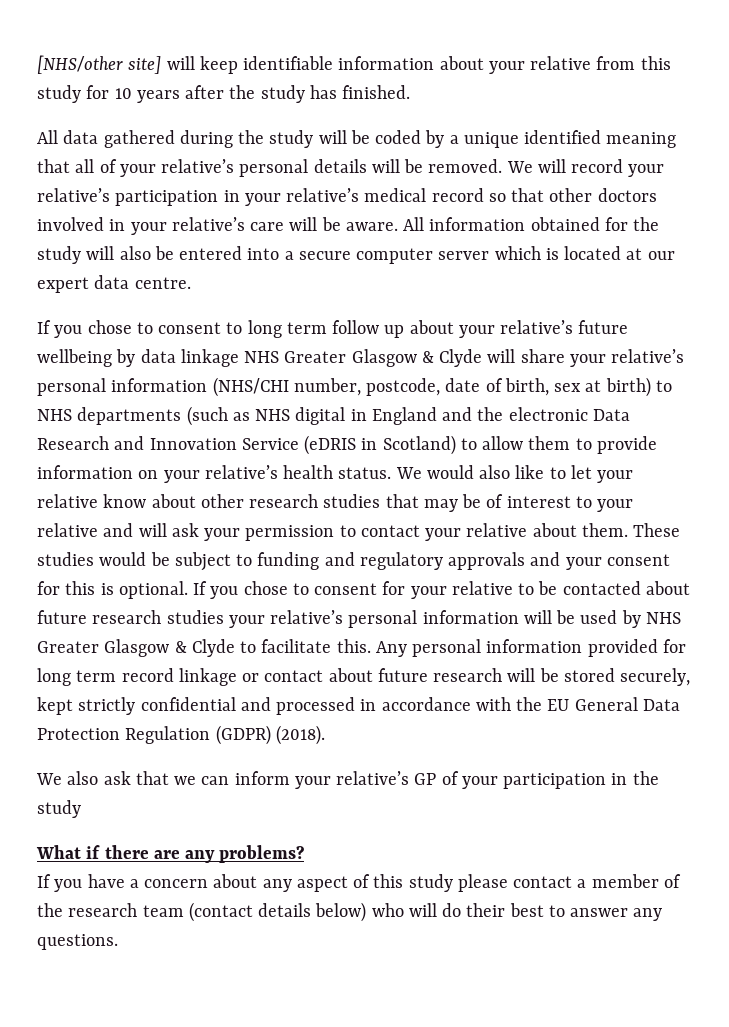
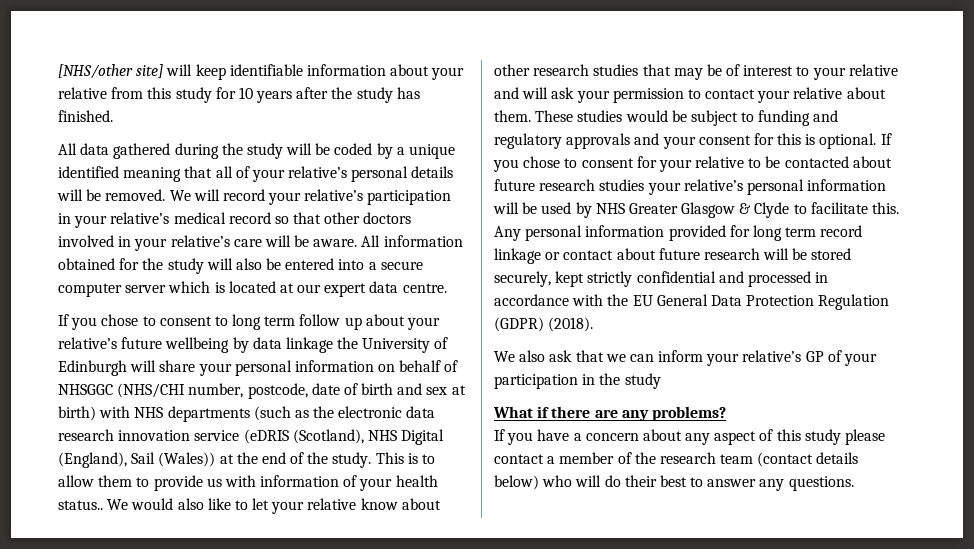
- If you chose to consent to long term follow up about your relative’s future wellbeing by data linkage NHS Greater Glasgow & Clyde will share your relative’s personal information (NHS/CHI number, postcode, date of birth, sex at birth) to NHS departments (such as NHS digital in England and the electronic Data Research and Innovation Service (eDRIS in Scotland) to allow them to provide information on your relative’s health status.
+ If you chose to consent to long term follow up about your relative’s future wellbeing by data linkage the University of Edinburgh will share your personal information on behalf of NHSGGC (NHS/CHI number, postcode, date of birth and sex at birth) with NHS departments (such as the electronic data research innovation service (eDRIS (Scotland), NHS Digital (England), Sail (Wales)) at the end of the study. This is to allow them to provide us with information of your health status..

